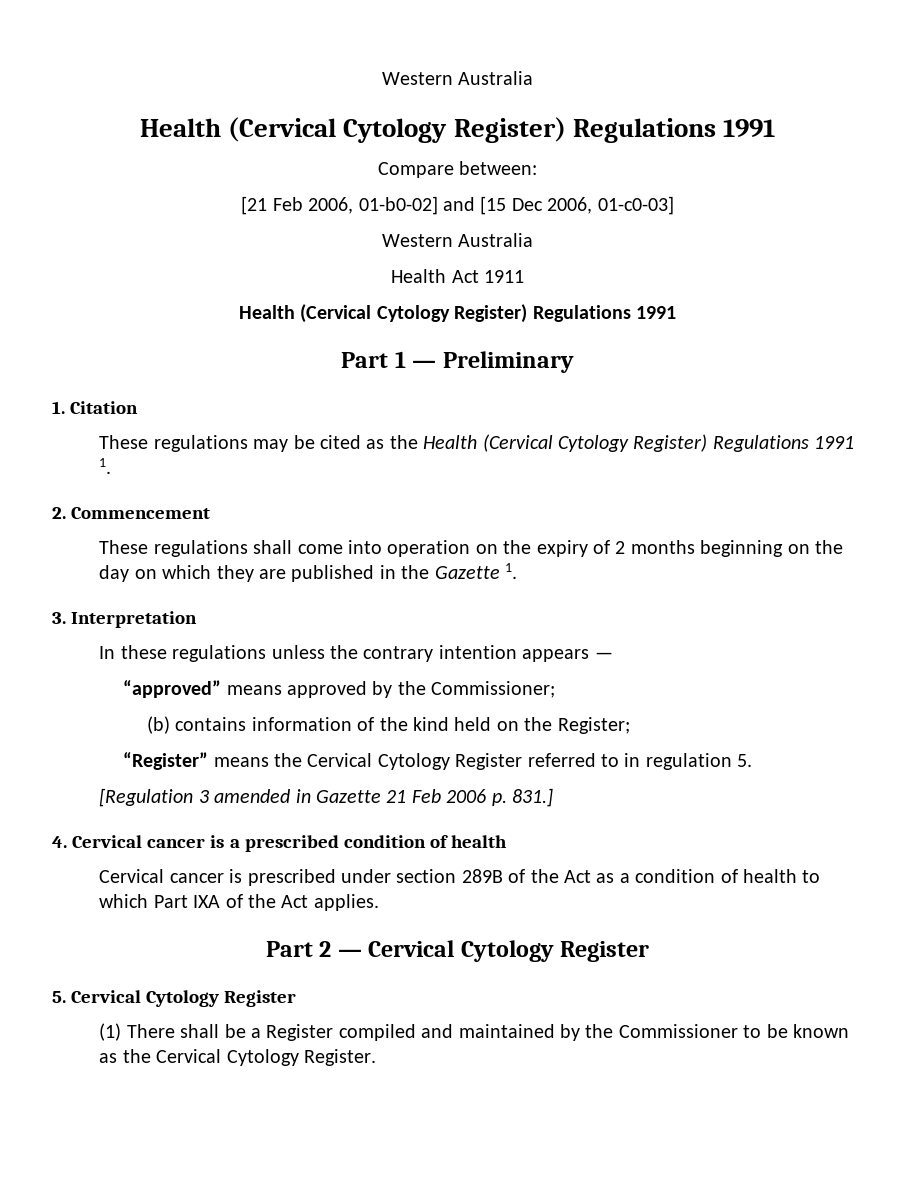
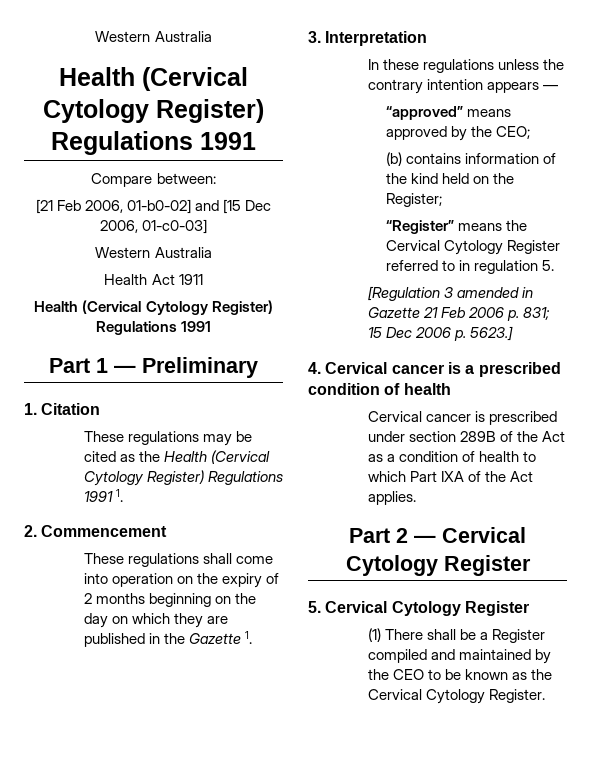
- “approved” means approved by the Commissioner;
+ “approved” means approved by the CEO;
- [Regulation 3 amended in Gazette 21 Feb 2006 p. 831.]
+ [Regulation 3 amended in Gazette 21 Feb 2006 p. 831; 15 Dec 2006 p. 5623.]
- (1) There shall be a Register compiled and maintained by the Commissioner to be known as the Cervical Cytology Register.
+ (1) There shall be a Register compiled and maintained by the CEO to be known as the Cervical Cytology Register.

